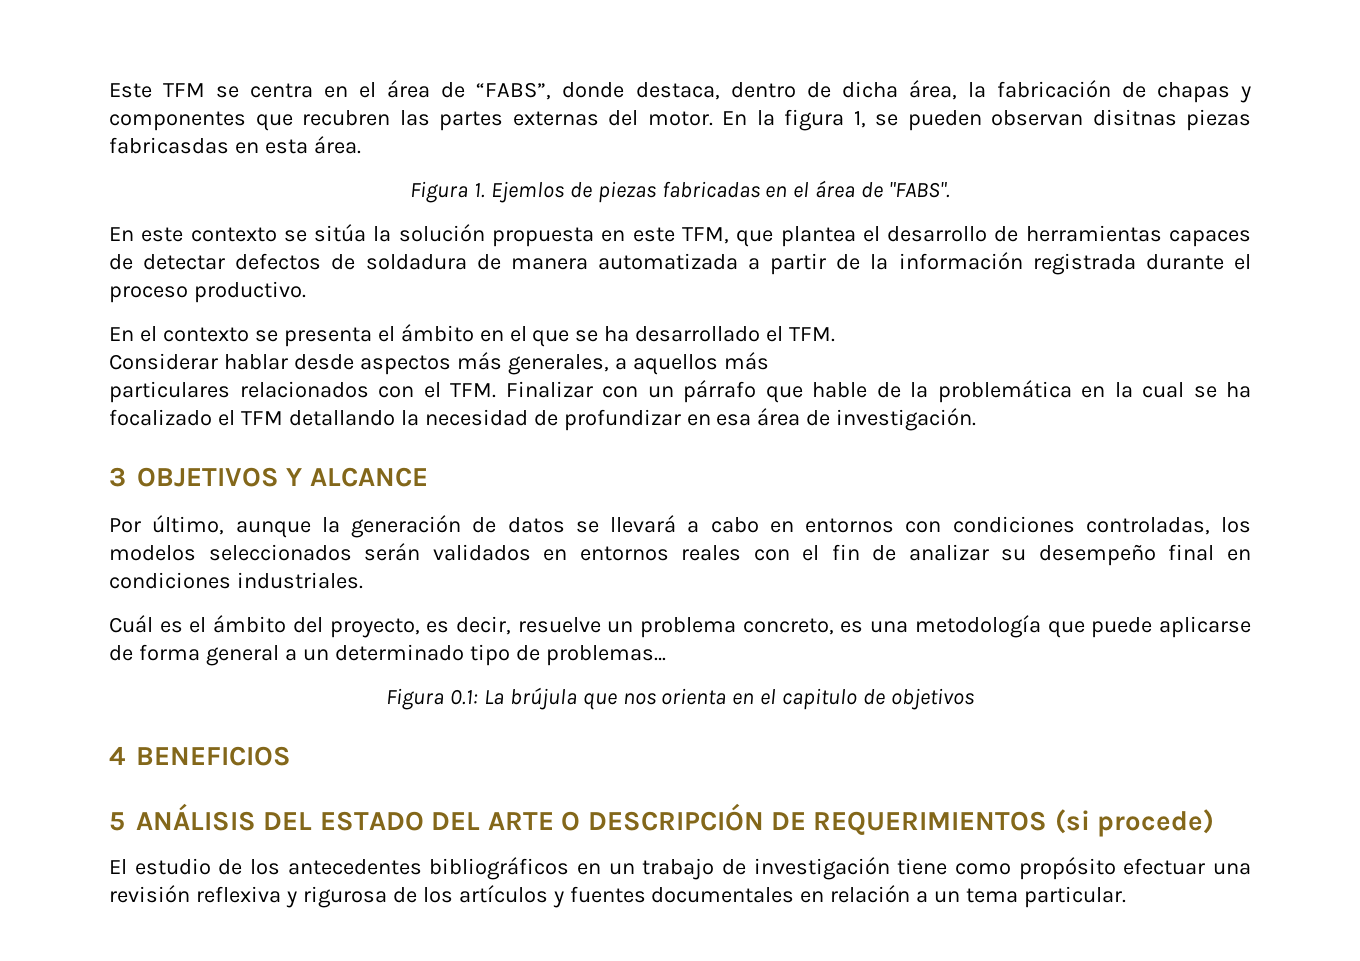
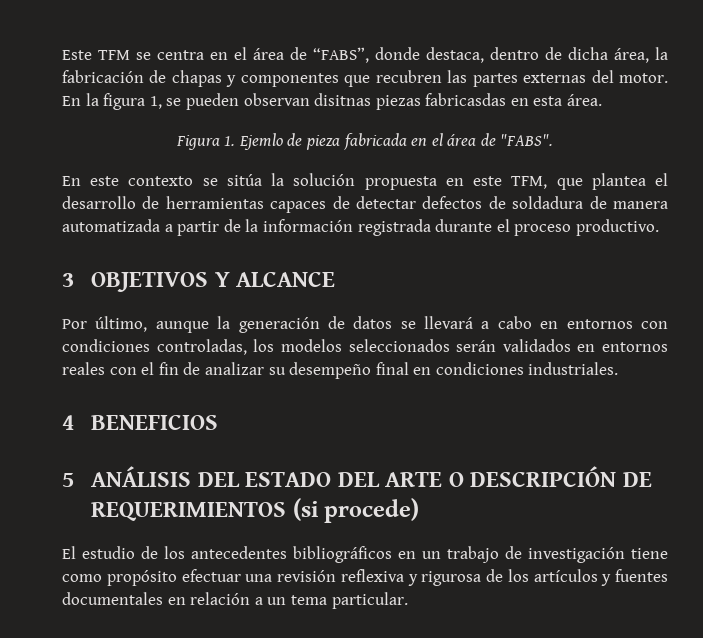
- Figura 1. Ejemlos de piezas fabricadas en el área de "FABS".
+ Figura 1. Ejemlo de pieza fabricada en el área de "FABS".
- En el contexto se presenta el ámbito en el que se ha desarrollado el TFM.
- Considerar hablar desde aspectos más generales, a aquellos más
- particulares relacionados con el TFM. Finalizar con un párrafo que hable de la problemática en la cual se ha focalizado el TFM detallando la necesidad de profundizar en esa área de investigación.
- Cuál es el ámbito del proyecto, es decir, resuelve un problema concreto, es una metodología que puede aplicarse de forma general a un determinado tipo de problemas…
- Figura 0.1: La brújula que nos orienta en el capitulo de objetivos

